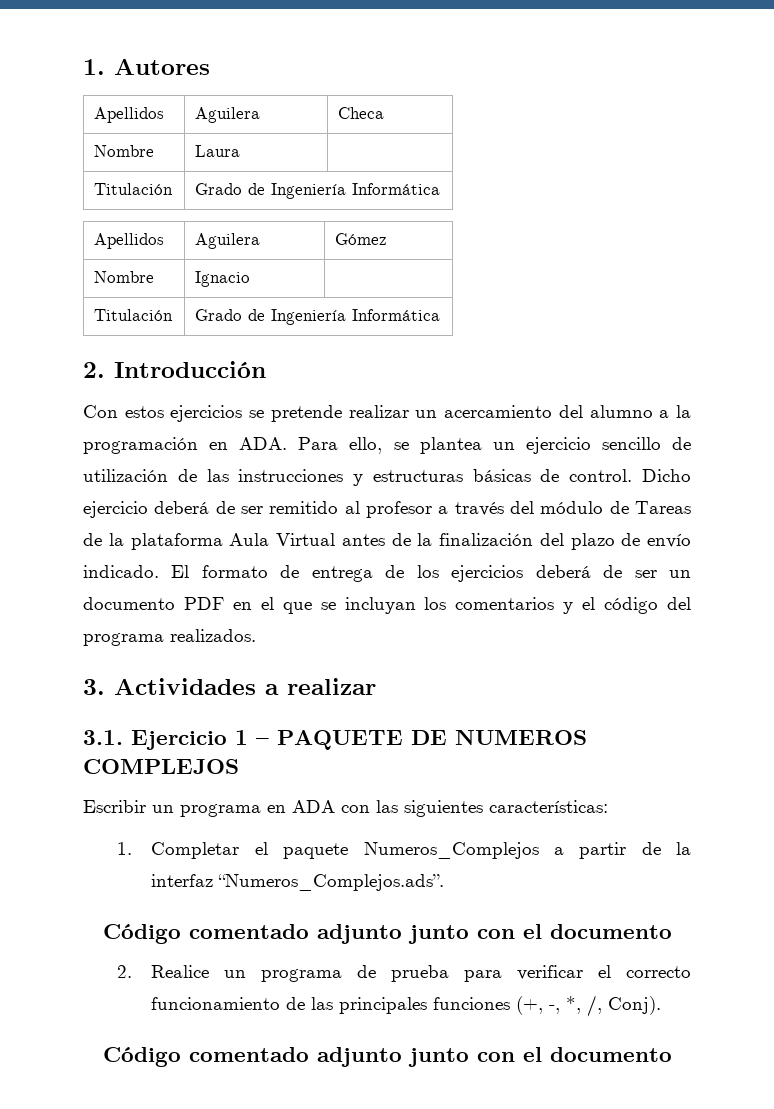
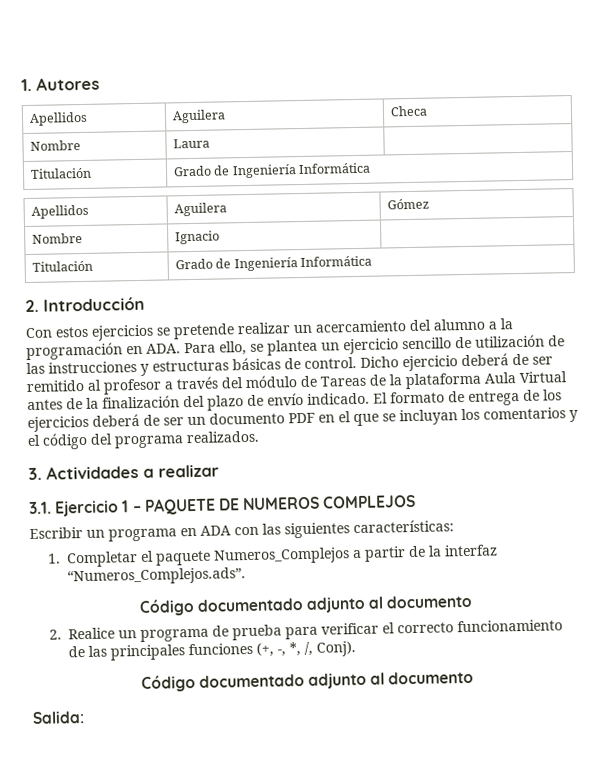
  1. Completar el paquete Numeros_Complejos a partir de la interfaz “Numeros_Complejos.ads”.
- Código comentado adjunto junto con el documento
+ Código documentado adjunto al documento
  2. Realice un programa de prueba para verificar el correcto funcionamiento de las principales funciones (+, -, *, /, Conj).
- Código comentado adjunto junto con el documento
+ Código documentado adjunto al documento
+ Salida:

